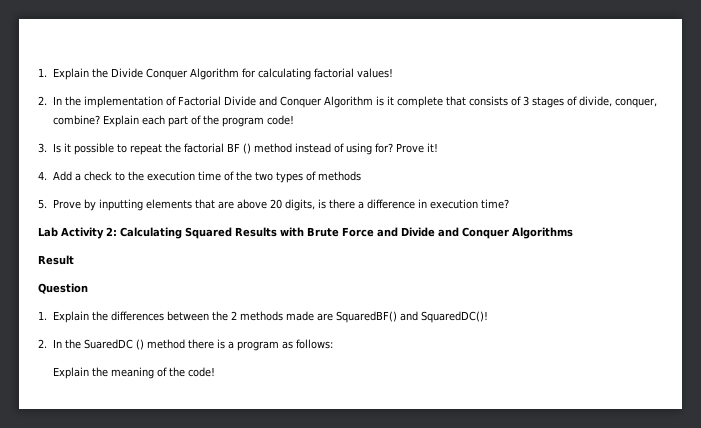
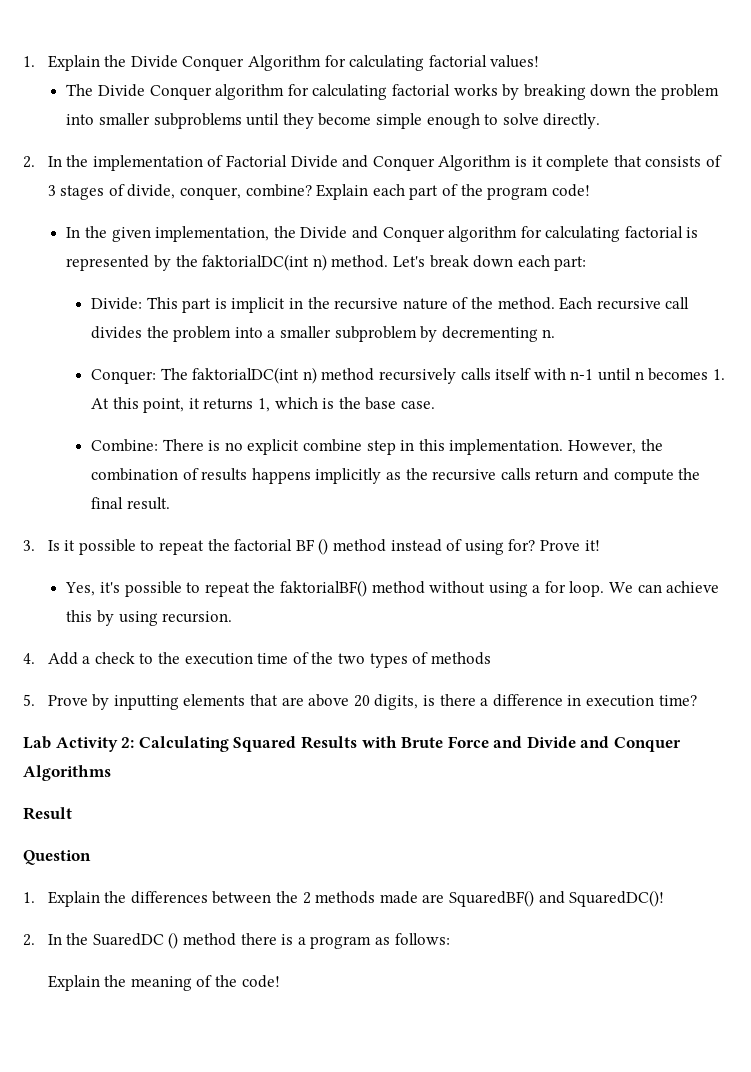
+ The Divide Conquer algorithm for calculating factorial works by breaking down the problem into smaller subproblems until they become simple enough to solve directly.
+ In the given implementation, the Divide and Conquer algorithm for calculating factorial is represented by the faktorialDC(int n) method. Let's break down each part:
+ Divide: This part is implicit in the recursive nature of the method. Each recursive call divides the problem into a smaller subproblem by decrementing n.
+ Conquer: The faktorialDC(int n) method recursively calls itself with n-1 until n becomes 1. At this point, it returns 1, which is the base case.
+ Combine: There is no explicit combine step in this implementation. However, the combination of results happens implicitly as the recursive calls return and compute the final result.
+ Yes, it's possible to repeat the faktorialBF() method without using a for loop. We can achieve this by using recursion.

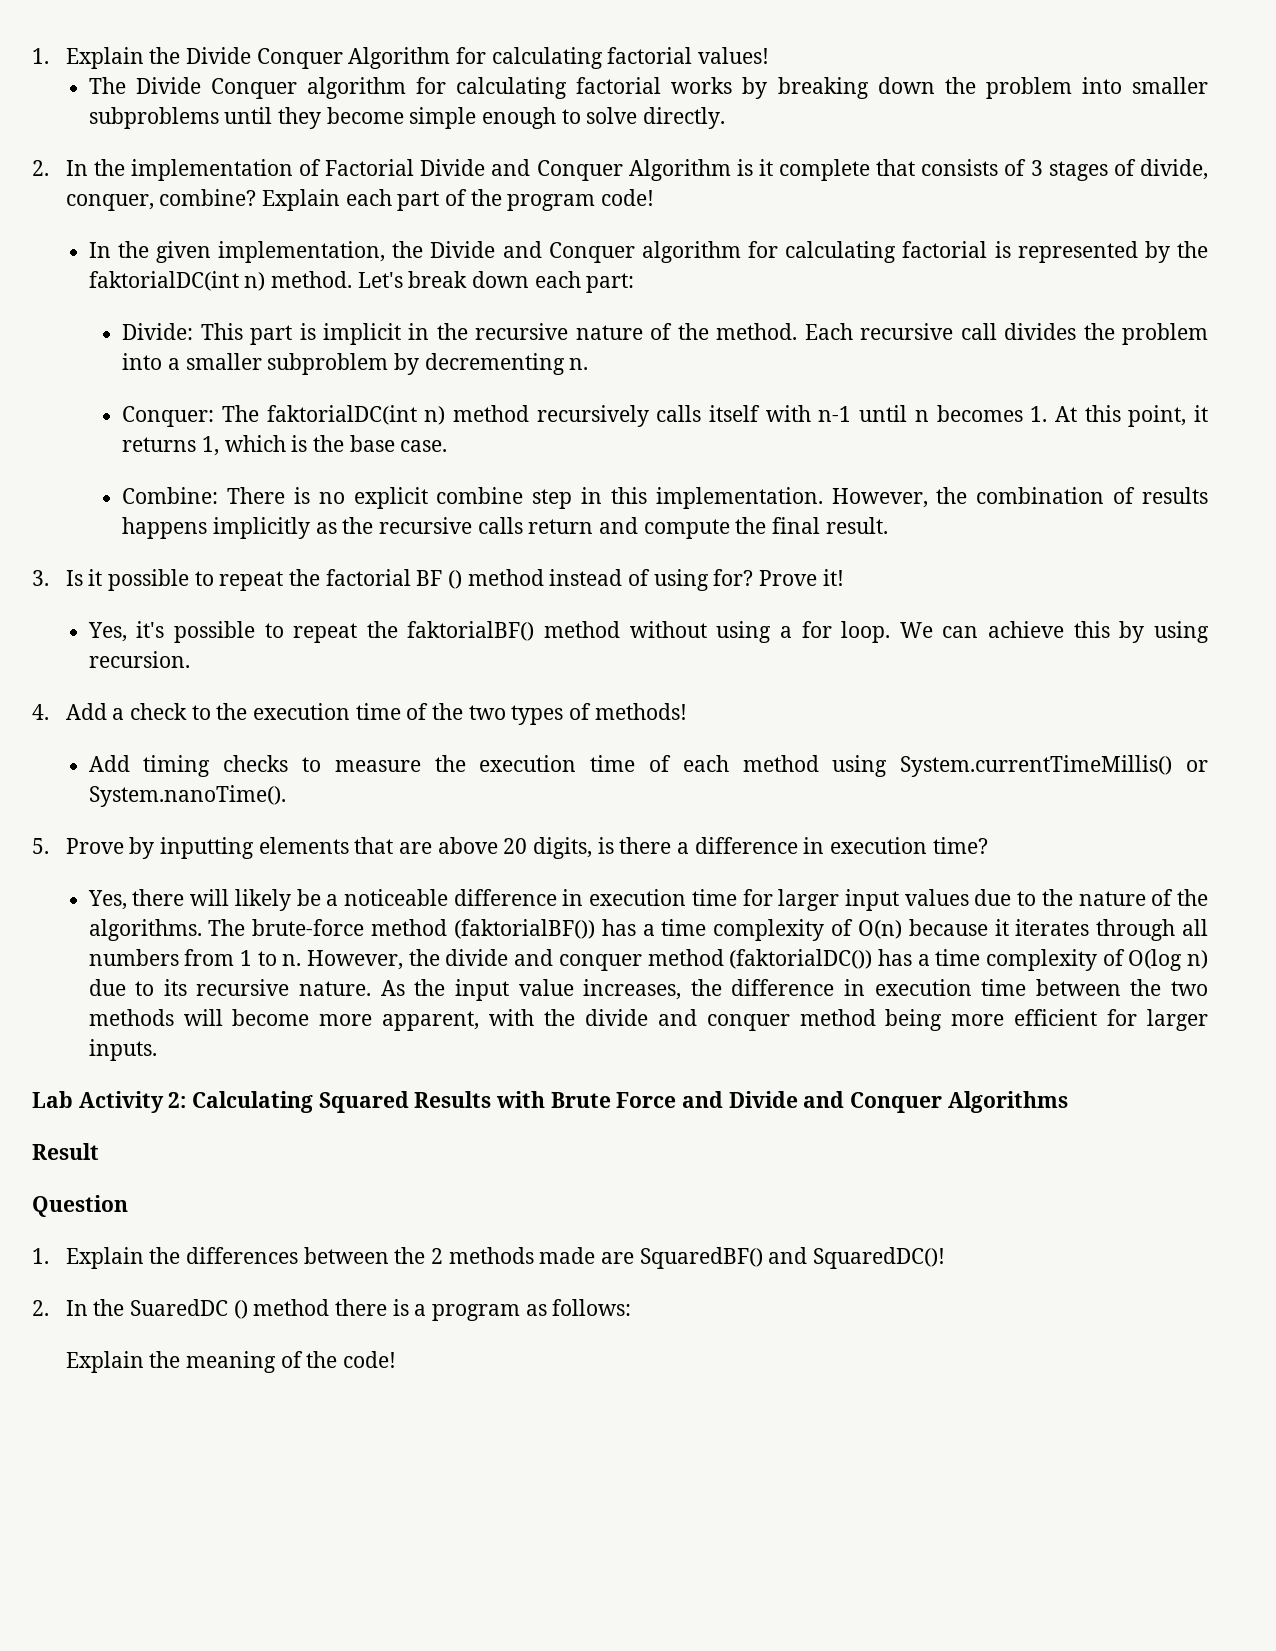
- 4. Add a check to the execution time of the two types of methods
+ 4. Add a check to the execution time of the two types of methods!
+ Add timing checks to measure the execution time of each method using System.currentTimeMillis() or System.nanoTime().
+ Yes, there will likely be a noticeable difference in execution time for larger input values due to the nature of the algorithms. The brute-force method (faktorialBF()) has a time complexity of O(n) because it iterates through all numbers from 1 to n. However, the divide and conquer method (faktorialDC()) has a time complexity of O(log n) due to its recursive nature. As the input value increases, the difference in execution time between the two methods will become more apparent, with the divide and conquer method being more efficient for larger inputs.

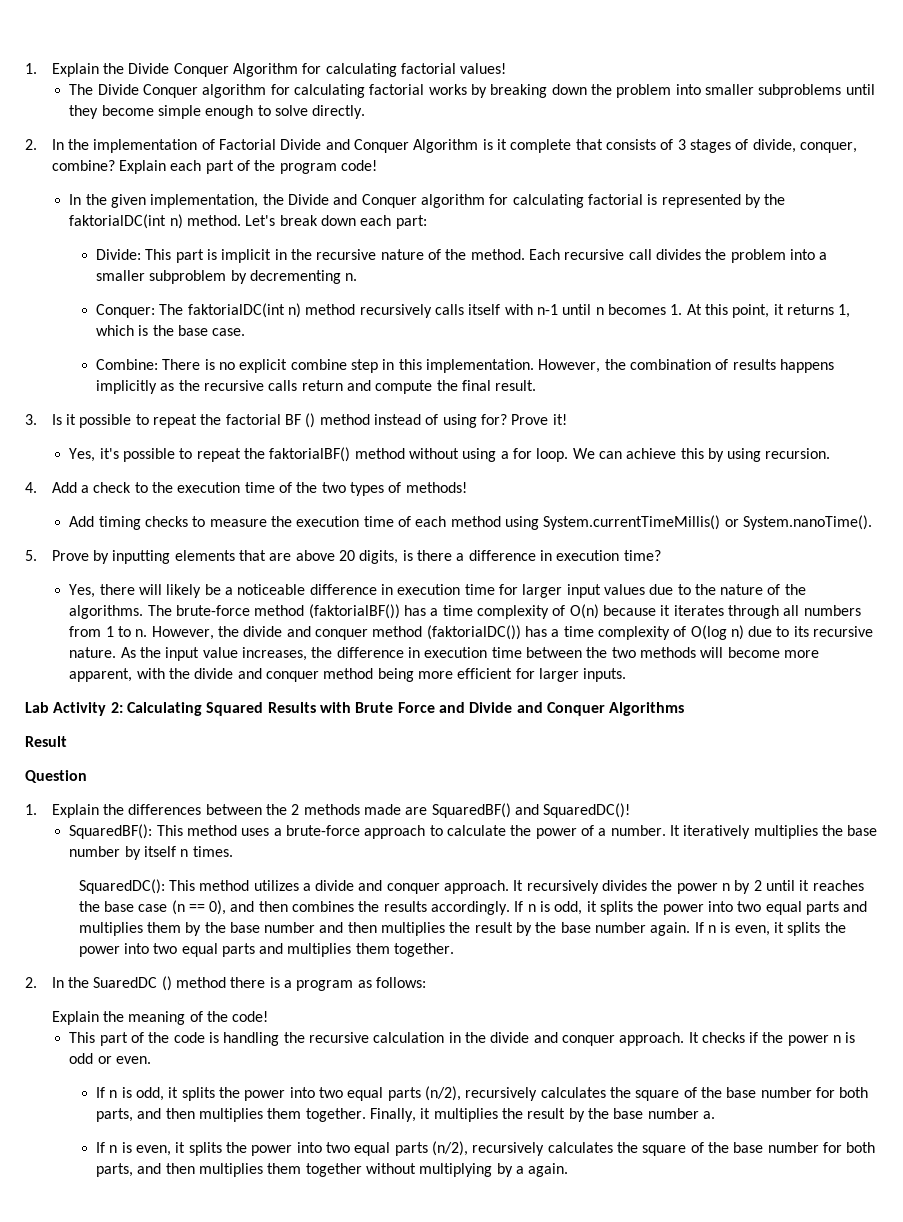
+ SquaredBF(): This method uses a brute-force approach to calculate the power of a number. It iteratively multiplies the base number by itself n times.
+ SquaredDC(): This method utilizes a divide and conquer approach. It recursively divides the power n by 2 until it reaches the base case (n == 0), and then combines the results accordingly. If n is odd, it splits the power into two equal parts and multiplies them by the base number and then multiplies the result by the base number again. If n is even, it splits the power into two equal parts and multiplies them together.
+ This part of the code is handling the recursive calculation in the divide and conquer approach. It checks if the power n is odd or even.
+ If n is odd, it splits the power into two equal parts (n/2), recursively calculates the square of the base number for both parts, and then multiplies them together. Finally, it multiplies the result by the base number a.
+ If n is even, it splits the power into two equal parts (n/2), recursively calculates the square of the base number for both parts, and then multiplies them together without multiplying by a again.

